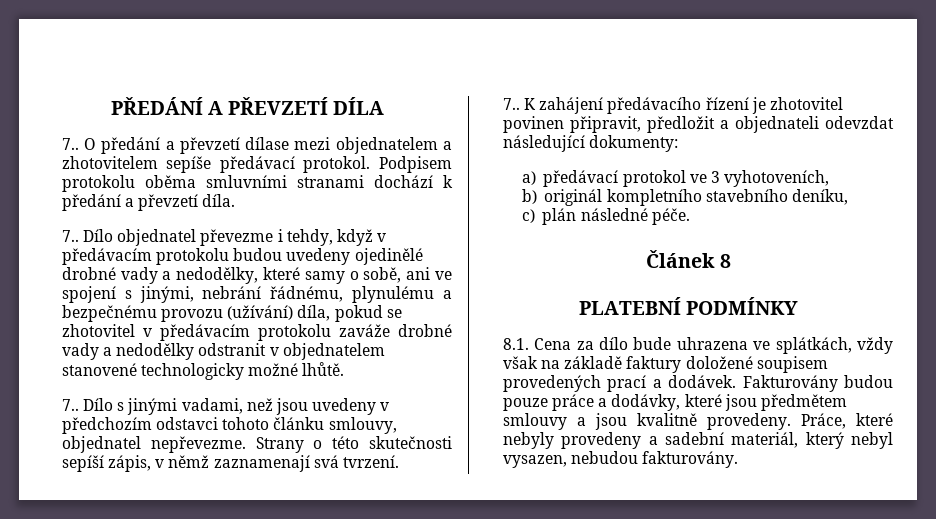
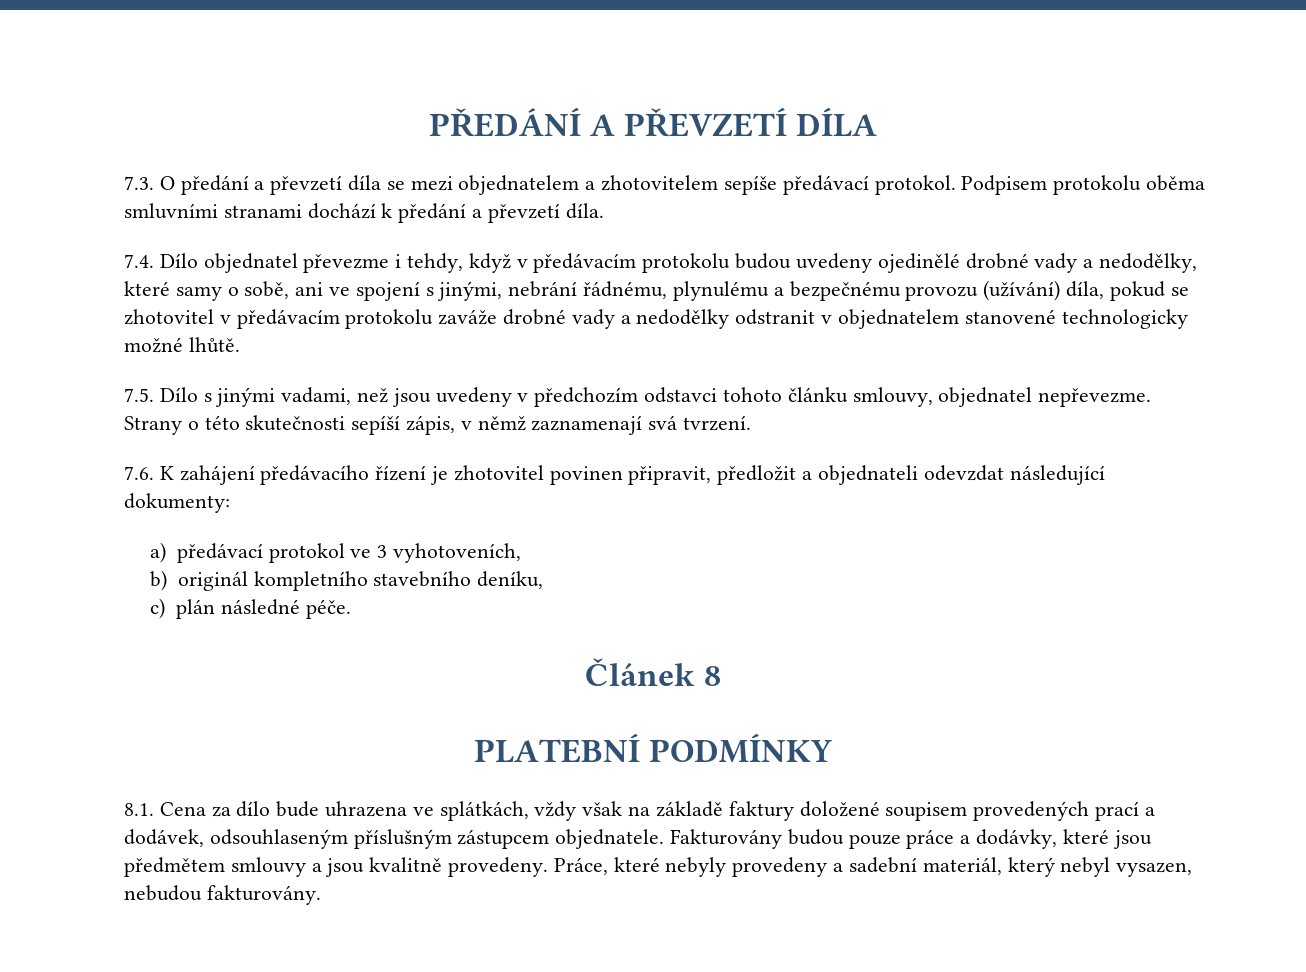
- 7.. O předání a převzetí dílase mezi objednatelem a zhotovitelem sepíše předávací protokol.
+ 7.3. O předání a převzetí díla se mezi objednatelem a zhotovitelem sepíše předávací protokol.
- 7.. Dílo objednatel převezme i tehdy, když v předávacím protokolu budou uvedeny ojedinělé drobné vady a nedodělky, které samy o sobě, ani ve spojení s jinými, nebrání řádnému, plynulému a bezpečnému provozu (užívání) díla, pokud se zhotovitel v předávacím protokolu zaváže drobné vady a nedodělky odstranit v objednatelem stanovené technologicky možné lhůtě.
+ 7.4. Dílo objednatel převezme i tehdy, když v předávacím protokolu budou uvedeny ojedinělé drobné vady a nedodělky, které samy o sobě, ani ve spojení s jinými, nebrání řádnému, plynulému a bezpečnému provozu (užívání) díla, pokud se zhotovitel v předávacím protokolu zaváže drobné vady a nedodělky odstranit v objednatelem stanovené technologicky možné lhůtě.
- 7.. Dílo s jinými vadami, než jsou uvedeny v předchozím odstavci tohoto článku smlouvy, objednatel nepřevezme.
+ 7.5. Dílo s jinými vadami, než jsou uvedeny v předchozím odstavci tohoto článku smlouvy, objednatel nepřevezme.
- 7.. K zahájení předávacího řízení je zhotovitel povinen připravit, předložit a objednateli odevzdat následující dokumenty:
+ 7.6. K zahájení předávacího řízení je zhotovitel povinen připravit, předložit a objednateli odevzdat následující dokumenty:
- 8.1. Cena za dílo bude uhrazena ve splátkách, vždy však na základě faktury doložené soupisem provedených prací a dodávek.
+ 8.1. Cena za dílo bude uhrazena ve splátkách, vždy však na základě faktury doložené soupisem provedených prací a dodávek, odsouhlaseným příslušným zástupcem objednatele.

